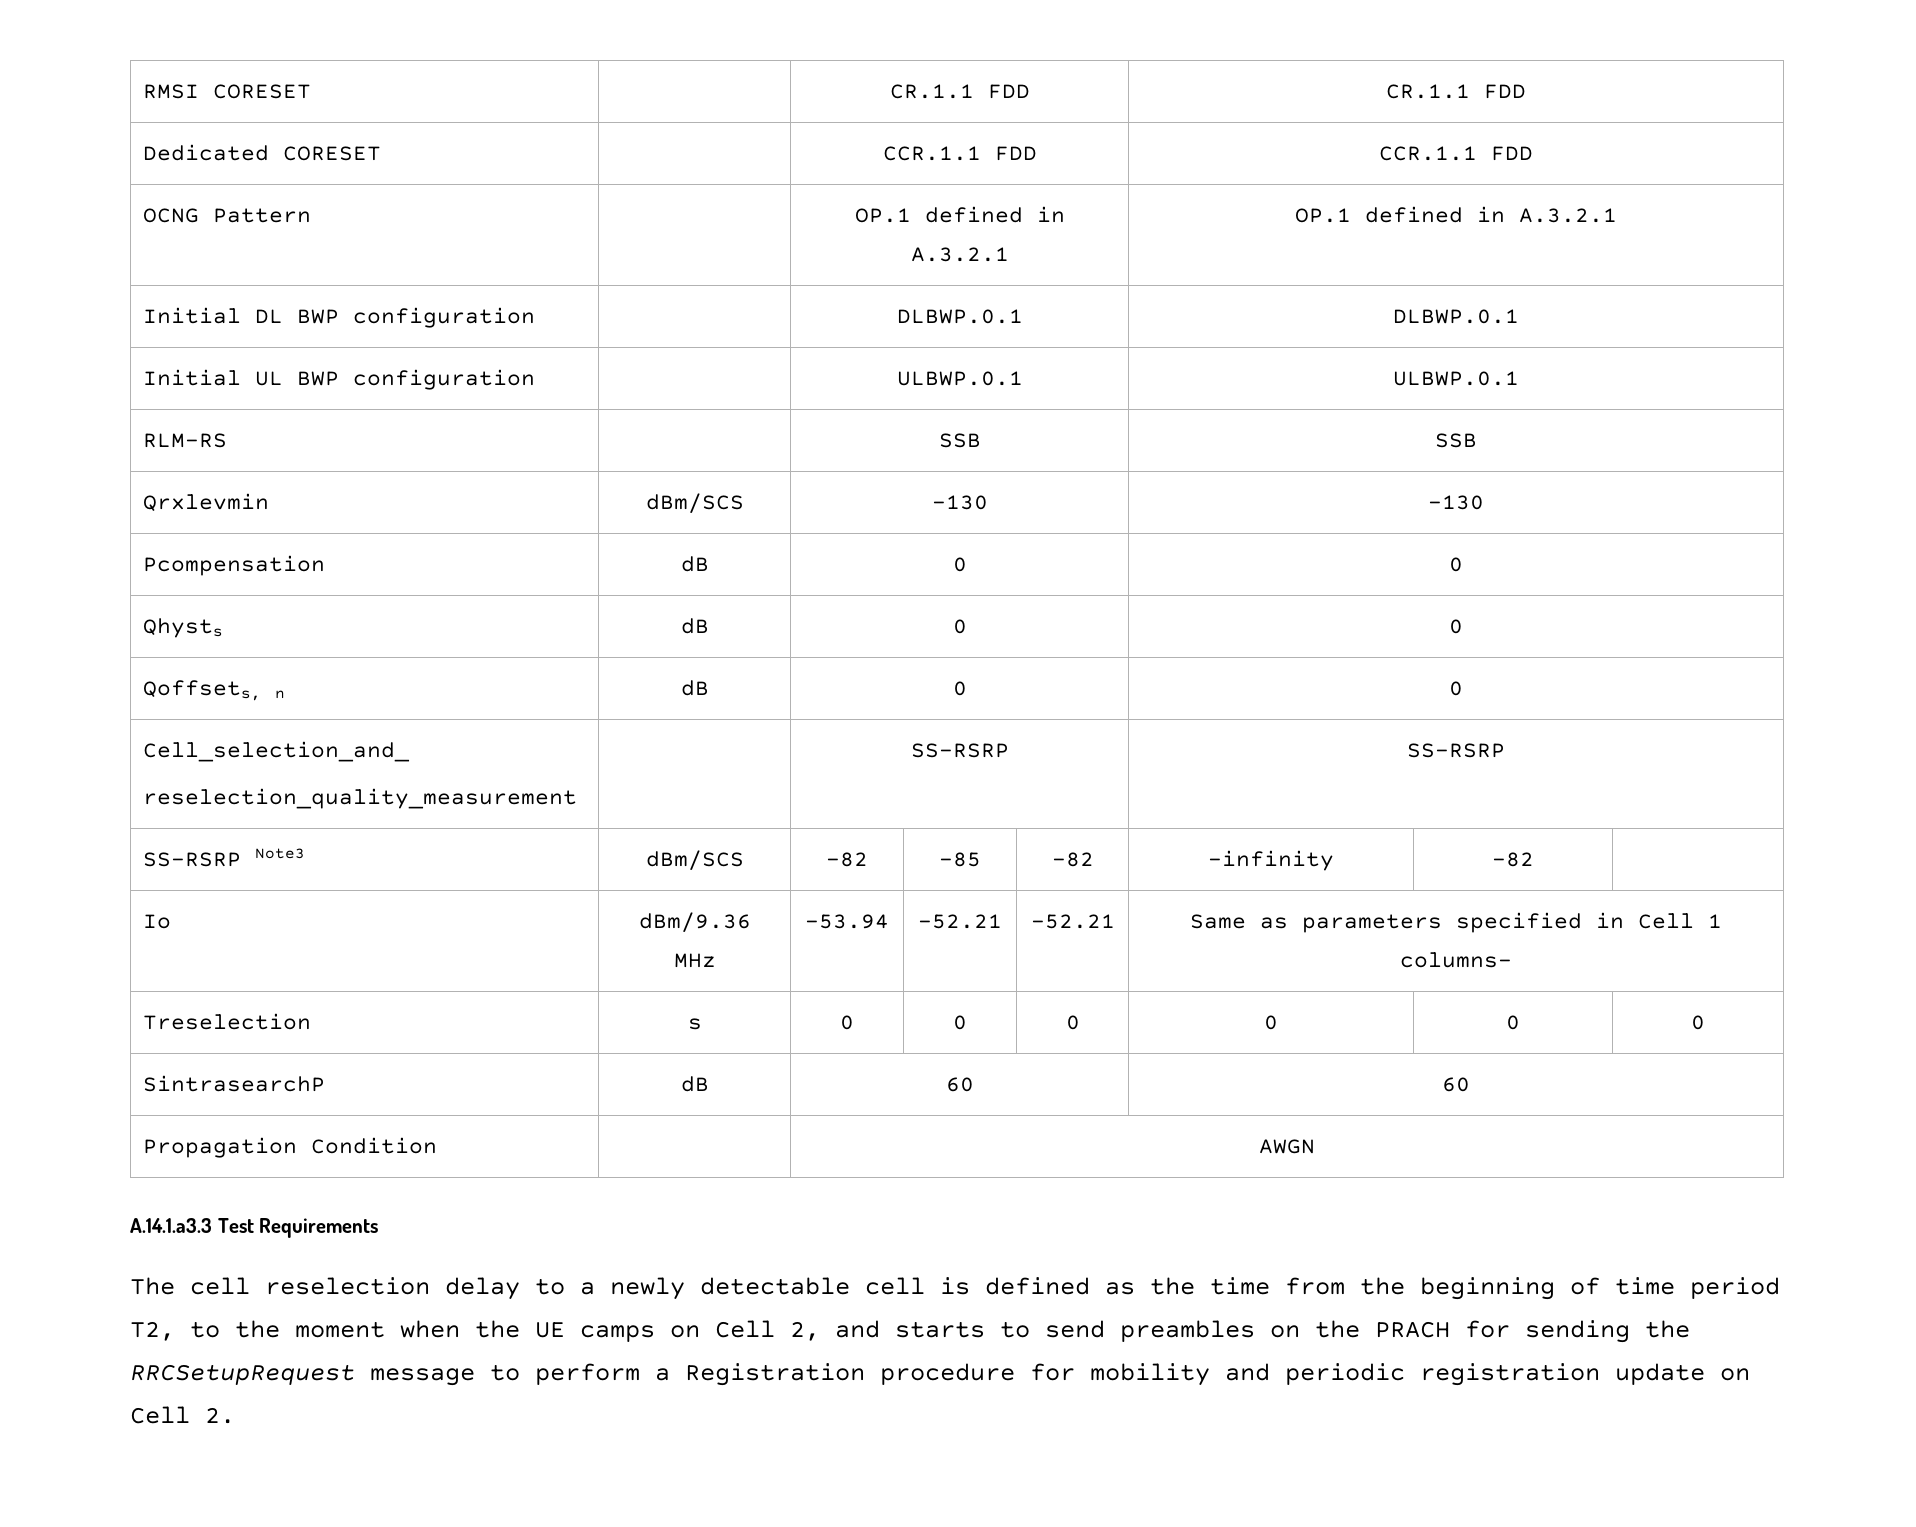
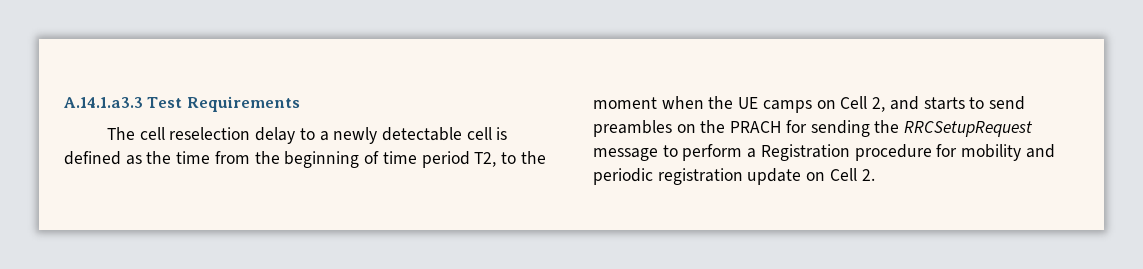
- RMSI CORESET | | CR.1.1 FDD | CR.1.1 FDD
- Dedicated CORESET | | CCR.1.1 FDD | CCR.1.1 FDD
- OCNG Pattern | | OP.1 defined in A.3.2.1 | OP.1 defined in A.3.2.1
- Initial DL BWP configuration | | DLBWP.0.1 | DLBWP.0.1
- Initial UL BWP configuration | | ULBWP.0.1 | ULBWP.0.1
- RLM-RS | | SSB | SSB
- Qrxlevmin | dBm/SCS | -130 | -130
- Pcompensation | dB | 0 | 0
- Qhysts | dB | 0 | 0
- Qoffsets, n | dB | 0 | 0
- Cell_selection_and_
- reselection_quality_measurement | | SS-RSRP | SS-RSRP
- SS-RSRP Note3 | dBm/SCS | -82 | -85 | -82 | -infinity | -82 |
- Io | dBm/9.36 MHz | -53.94 | -52.21 | -52.21 | Same as parameters specified in Cell 1 columns-
- Treselection | s | 0 | 0 | 0 | 0 | 0 | 0
- SintrasearchP | dB | 60 | 60
- Propagation Condition | | AWGN

